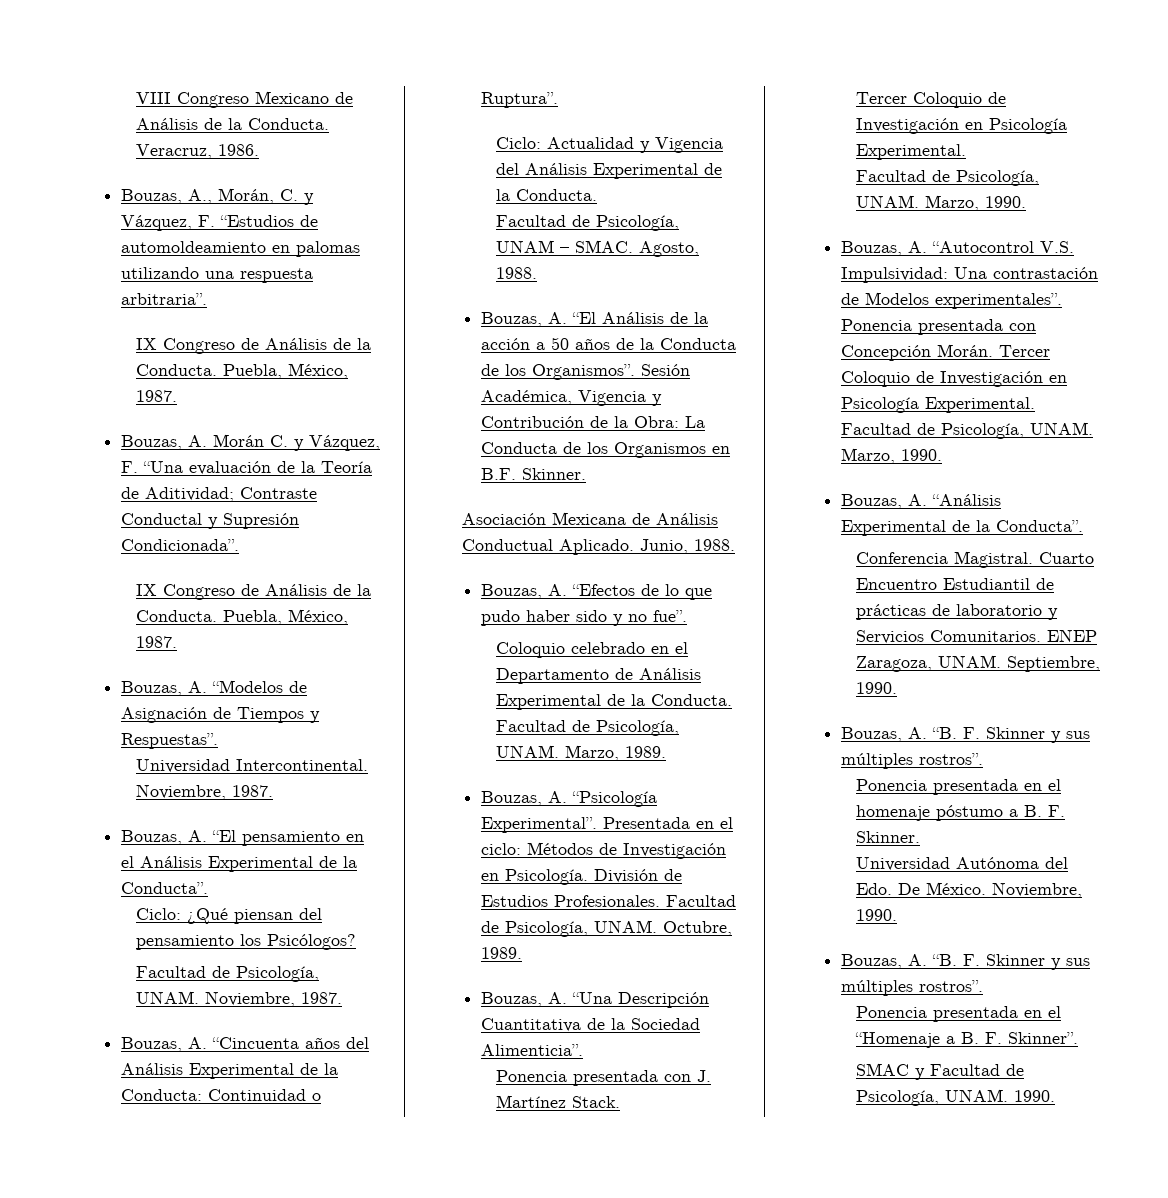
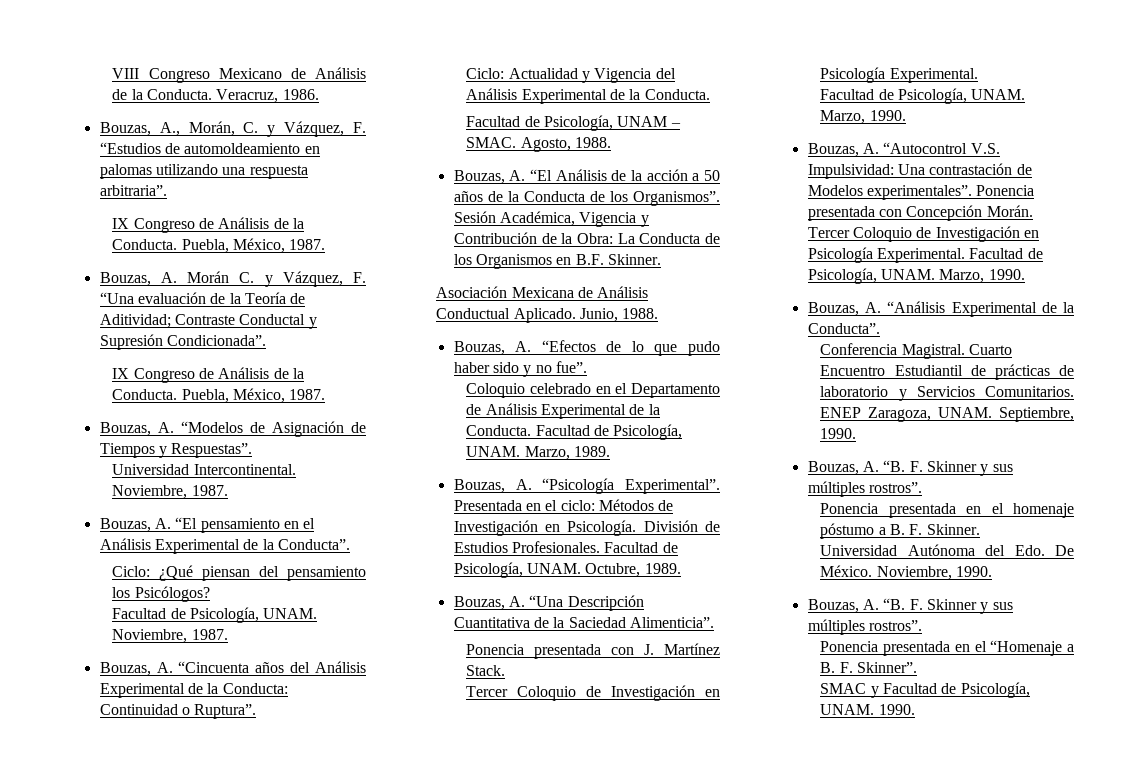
- Bouzas, A. “Una Descripción Cuantitativa de la Sociedad Alimenticia”.
+ Bouzas, A. “Una Descripción Cuantitativa de la Saciedad Alimenticia”.

